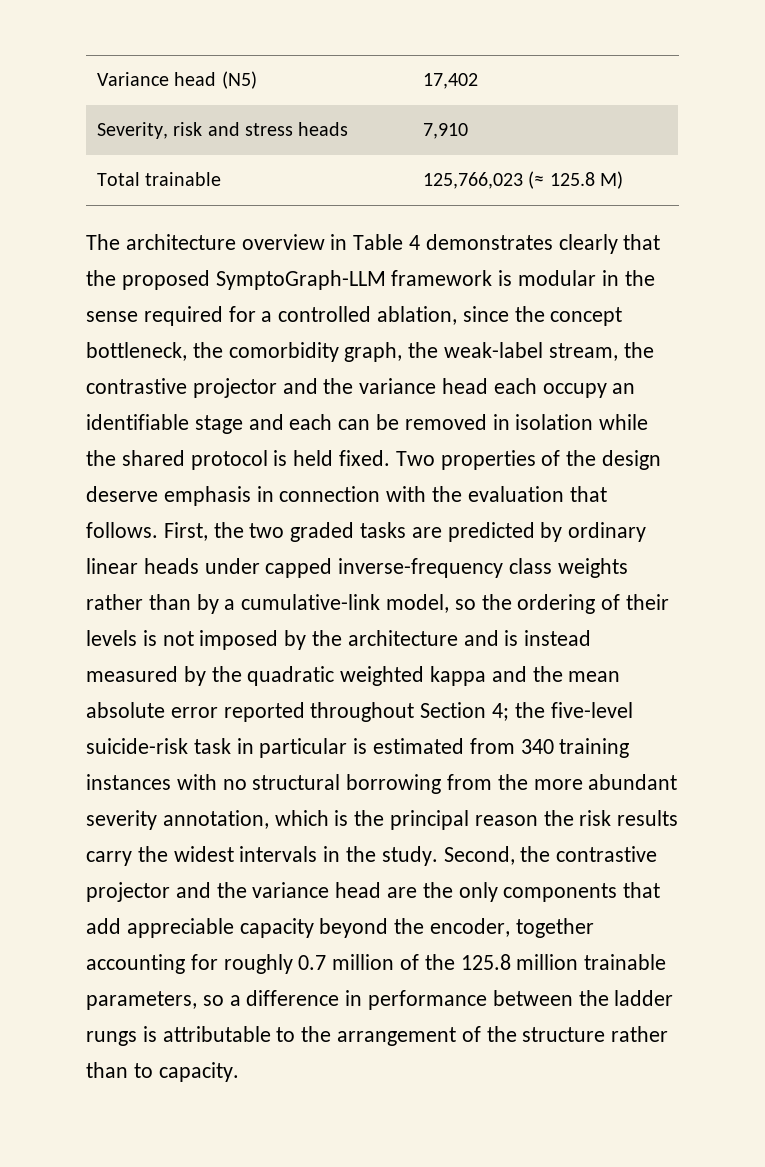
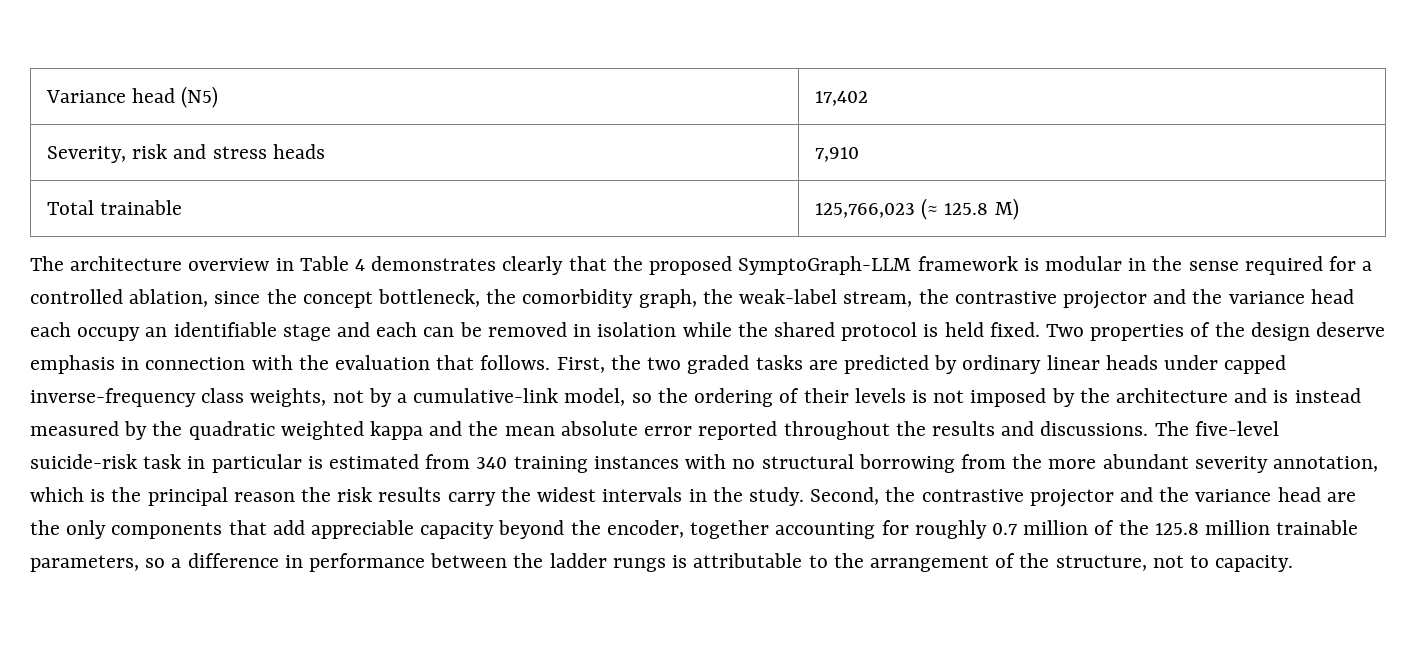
- First, the two graded tasks are predicted by ordinary linear heads under capped inverse-frequency class weights rather than by a cumulative-link model, so the ordering of their levels is not imposed by the architecture and is instead measured by the quadratic weighted kappa and the mean absolute error reported throughout Section 4; the five-level suicide-risk task in particular is estimated from 340 training instances with no structural borrowing from the more abundant severity annotation, which is the principal reason the risk results carry the widest intervals in the study.
+ First, the two graded tasks are predicted by ordinary linear heads under capped inverse-frequency class weights, not by a cumulative-link model, so the ordering of their levels is not imposed by the architecture and is instead measured by the quadratic weighted kappa and the mean absolute error reported throughout the results and discussions. The five-level suicide-risk task in particular is estimated from 340 training instances with no structural borrowing from the more abundant severity annotation, which is the principal reason the risk results carry the widest intervals in the study.
- Second, the contrastive projector and the variance head are the only components that add appreciable capacity beyond the encoder, together accounting for roughly 0.7 million of the 125.8 million trainable parameters, so a difference in performance between the ladder rungs is attributable to the arrangement of the structure rather than to capacity.
+ Second, the contrastive projector and the variance head are the only components that add appreciable capacity beyond the encoder, together accounting for roughly 0.7 million of the 125.8 million trainable parameters, so a difference in performance between the ladder rungs is attributable to the arrangement of the structure, not to capacity.

